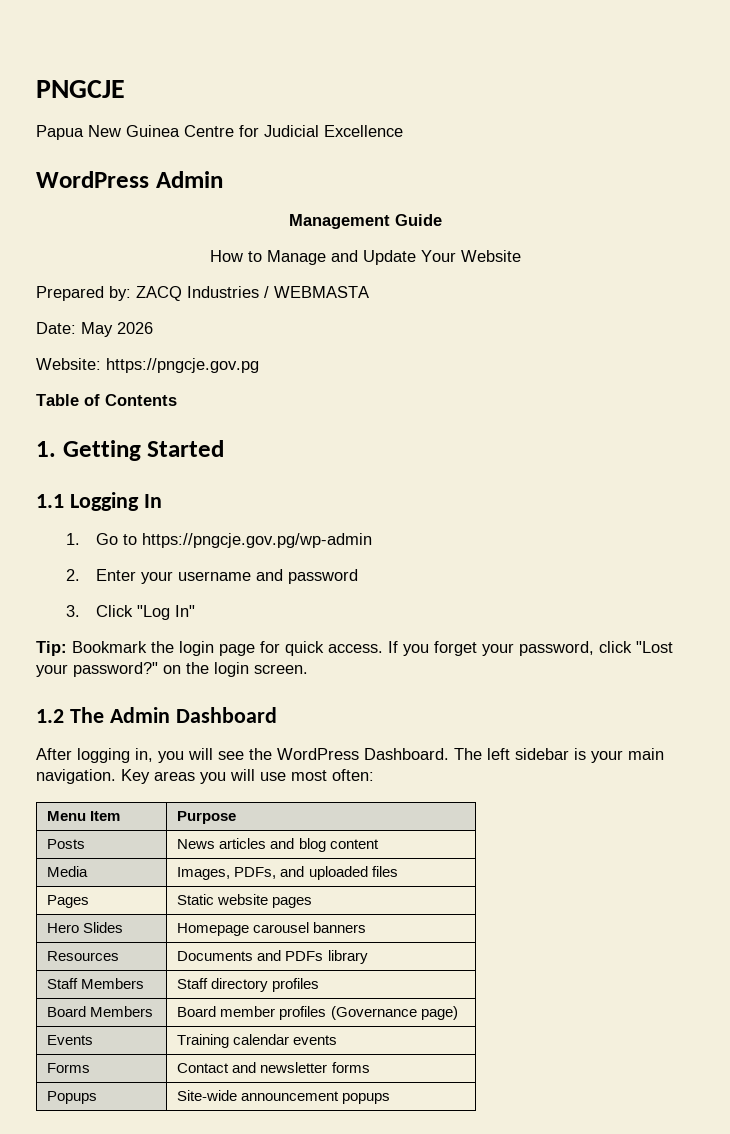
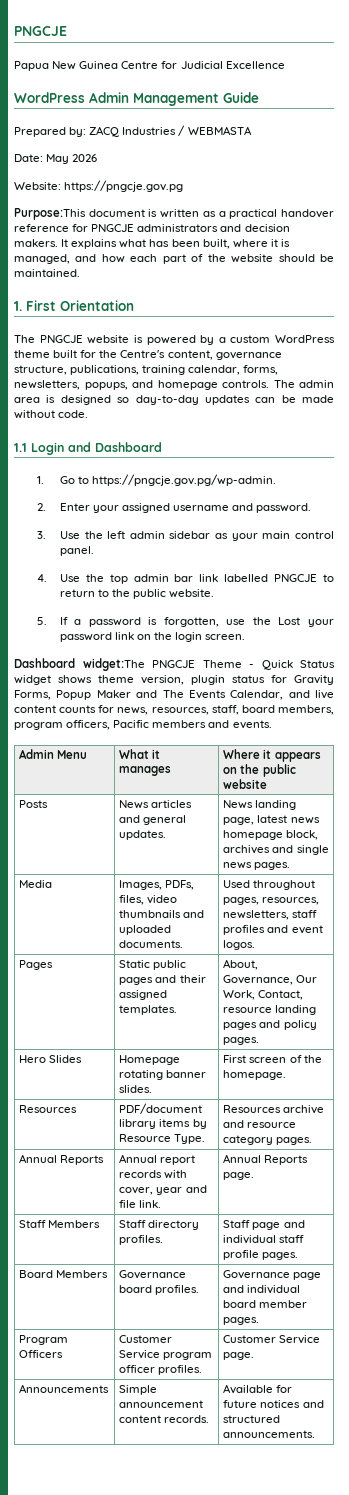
- WordPress Admin
- Management Guide
+ WordPress Admin Management Guide
- How to Manage and Update Your Website
- Table of Contents
- 1. Getting Started
- 1.1 Logging In
+ Purpose:This document is written as a practical handover reference for PNGCJE administrators and decision makers. It explains what has been built, where it is managed, and how each part of the website should be maintained.
+ 1. First Orientation
+ The PNGCJE website is powered by a custom WordPress theme built for the Centre's content, governance structure, publications, training calendar, forms, newsletters, popups, and homepage controls. The admin area is designed so day-to-day updates can be made without code.
+ 1.1 Login and Dashboard
- 1. Go to https://pngcje.gov.pg/wp-admin
+ 1. Go to https://pngcje.gov.pg/wp-admin.
- 2. Enter your username and password
+ 2. Enter your assigned username and password.
- 3. Click "Log In"
- Tip: Bookmark the login page for quick access. If you forget your password, click "Lost your password?" on the login screen.
- 1.2 The Admin Dashboard
- After logging in, you will see the WordPress Dashboard. The left sidebar is your main navigation. Key areas you will use most often:
- Menu Item | Purpose
- Posts | News articles and blog content
- Media | Images, PDFs, and uploaded files
+ 3. Use the left admin sidebar as your main control panel.
+ 4. Use the top admin bar link labelled PNGCJE to return to the public website.
+ 5. If a password is forgotten, use the Lost your password link on the login screen.
+ Dashboard widget:The PNGCJE Theme - Quick Status widget shows theme version, plugin status for Gravity Forms, Popup Maker and The Events Calendar, and live content counts for news, resources, staff, board members, program officers, Pacific members and events.
+ Admin Menu | What it manages | Where it appears on the public website
+ Posts | News articles and general updates. | News landing page, latest news homepage block, archives and single news pages.
+ Media | Images, PDFs, files, video thumbnails and uploaded documents. | Used throughout pages, resources, newsletters, staff profiles and event logos.
- Pages | Static website pages
- Hero Slides | Homepage carousel banners
- Resources | Documents and PDFs library
- Staff Members | Staff directory profiles
- Board Members | Board member profiles (Governance page)
- Events | Training calendar events
- Forms | Contact and newsletter forms
- Popups | Site-wide announcement popups
+ Pages | Static public pages and their assigned templates. | About, Governance, Our Work, Contact, resource landing pages and policy pages.
+ Hero Slides | Homepage rotating banner slides. | First screen of the homepage.
+ Resources | PDF/document library items by Resource Type. | Resources archive and resource category pages.
+ Annual Reports | Annual report records with cover, year and file link. | Annual Reports page.
+ Staff Members | Staff directory profiles. | Staff page and individual staff profile pages.
+ Board Members | Governance board profiles. | Governance page and individual board member pages.
+ Program Officers | Customer Service program officer profiles. | Customer Service page.
+ Announcements | Simple announcement content records. | Available for future notices and structured announcements.

